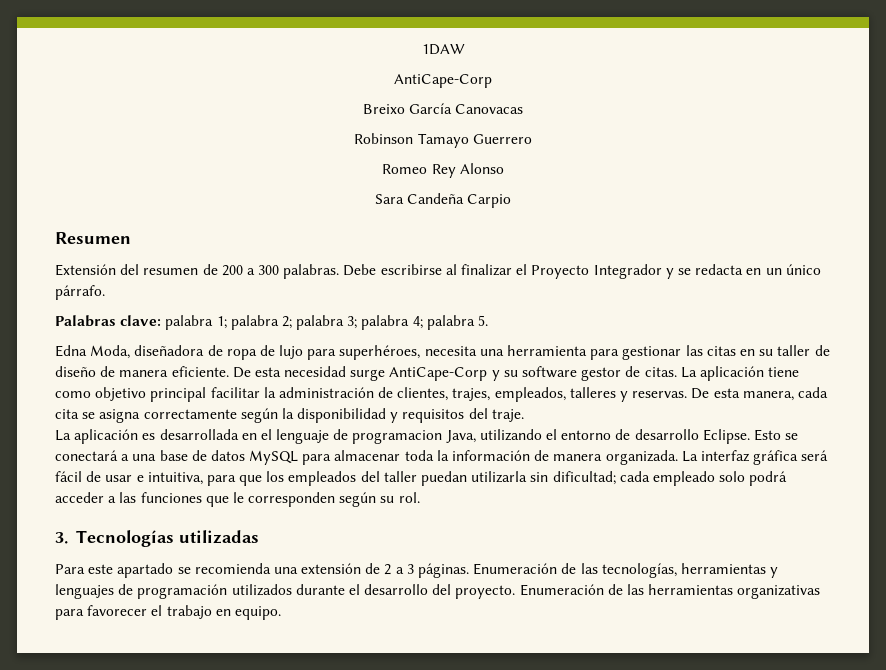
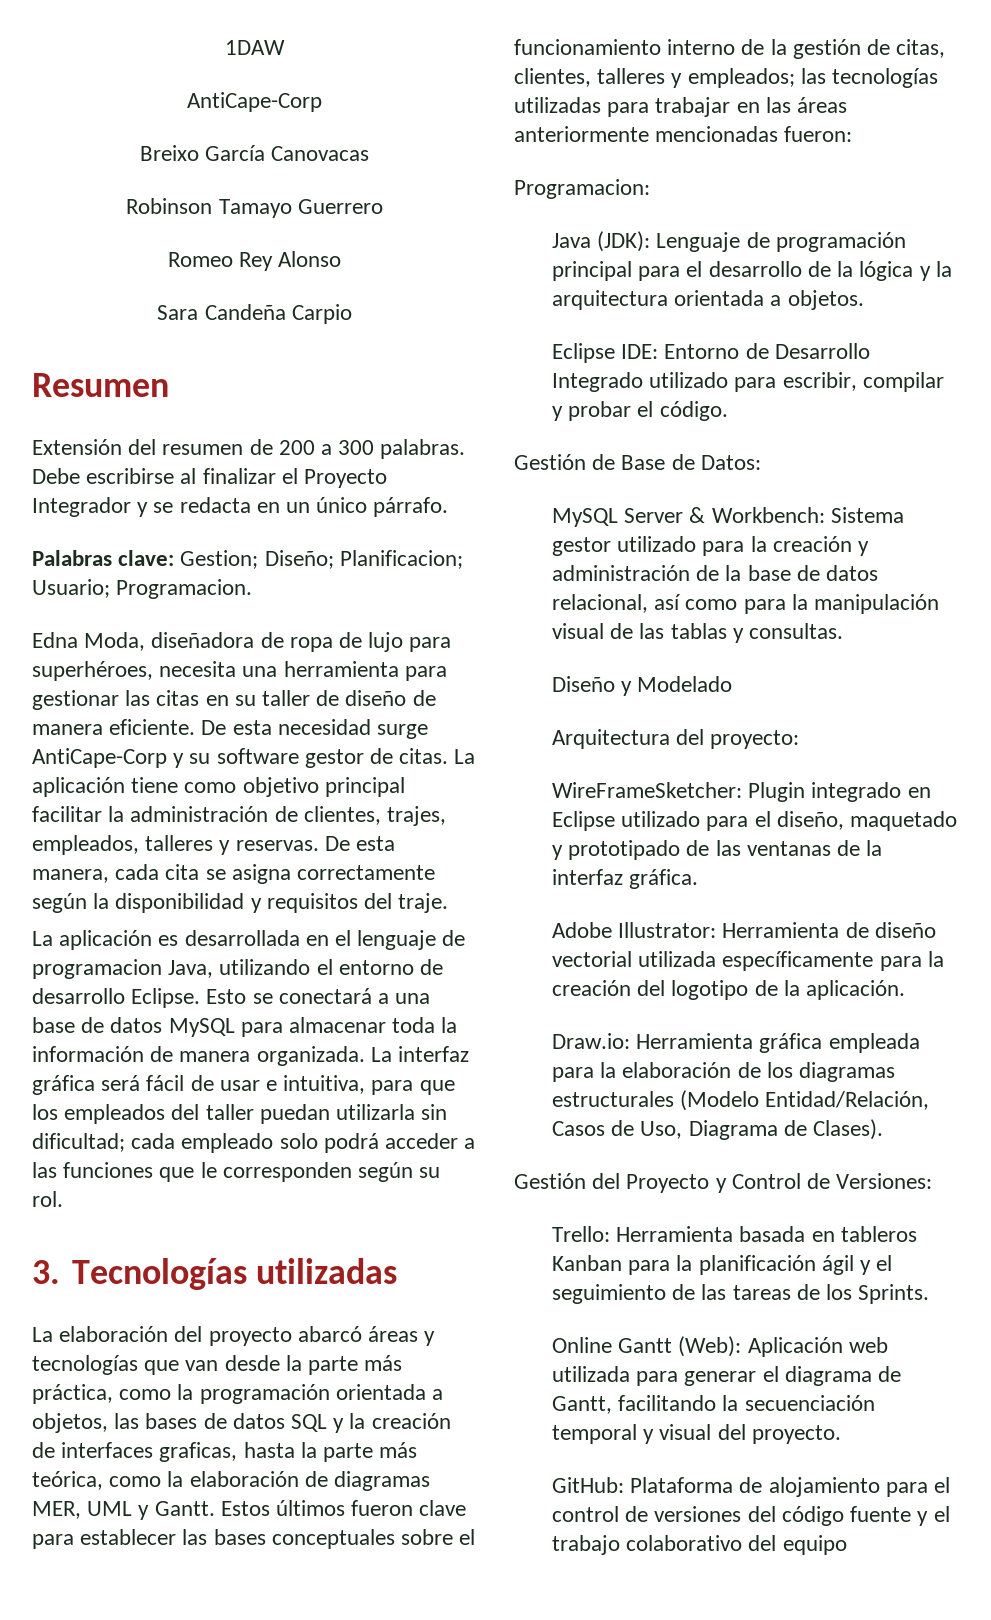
- Palabras clave: palabra 1; palabra 2; palabra 3; palabra 4; palabra 5.
+ Palabras clave: Gestion; Diseño; Planificacion; Usuario; Programacion.
- Para este apartado se recomienda una extensión de 2 a 3 páginas. Enumeración de las tecnologías, herramientas y lenguajes de programación utilizados durante el desarrollo del proyecto. Enumeración de las herramientas organizativas para favorecer el trabajo en equipo.
+ La elaboración del proyecto abarcó áreas y tecnologías que van desde la parte más práctica, como la programación orientada a objetos, las bases de datos SQL y la creación de interfaces graficas, hasta la parte más teórica, como la elaboración de diagramas MER, UML y Gantt. Estos últimos fueron clave para establecer las bases conceptuales sobre el funcionamiento interno de la gestión de citas, clientes, talleres y empleados; las tecnologías utilizadas para trabajar en las áreas anteriormente mencionadas fueron:
+ Programacion:
+ Java (JDK): Lenguaje de programación principal para el desarrollo de la lógica y la arquitectura orientada a objetos.
+ Eclipse IDE: Entorno de Desarrollo Integrado utilizado para escribir, compilar y probar el código.
+ Gestión de Base de Datos:
+ MySQL Server & Workbench: Sistema gestor utilizado para la creación y administración de la base de datos relacional, así como para la manipulación visual de las tablas y consultas.
+ Diseño y Modelado
+ Arquitectura del proyecto:
+ WireFrameSketcher: Plugin integrado en Eclipse utilizado para el diseño, maquetado y prototipado de las ventanas de la interfaz gráfica.
+ Adobe Illustrator: Herramienta de diseño vectorial utilizada específicamente para la creación del logotipo de la aplicación.
+ Draw.io: Herramienta gráfica empleada para la elaboración de los diagramas estructurales (Modelo Entidad/Relación, Casos de Uso, Diagrama de Clases).
+ Gestión del Proyecto y Control de Versiones:
+ Trello: Herramienta basada en tableros Kanban para la planificación ágil y el seguimiento de las tareas de los Sprints.
+ Online Gantt (Web): Aplicación web utilizada para generar el diagrama de Gantt, facilitando la secuenciación temporal y visual del proyecto.
+ GitHub: Plataforma de alojamiento para el control de versiones del código fuente y el trabajo colaborativo del equipo

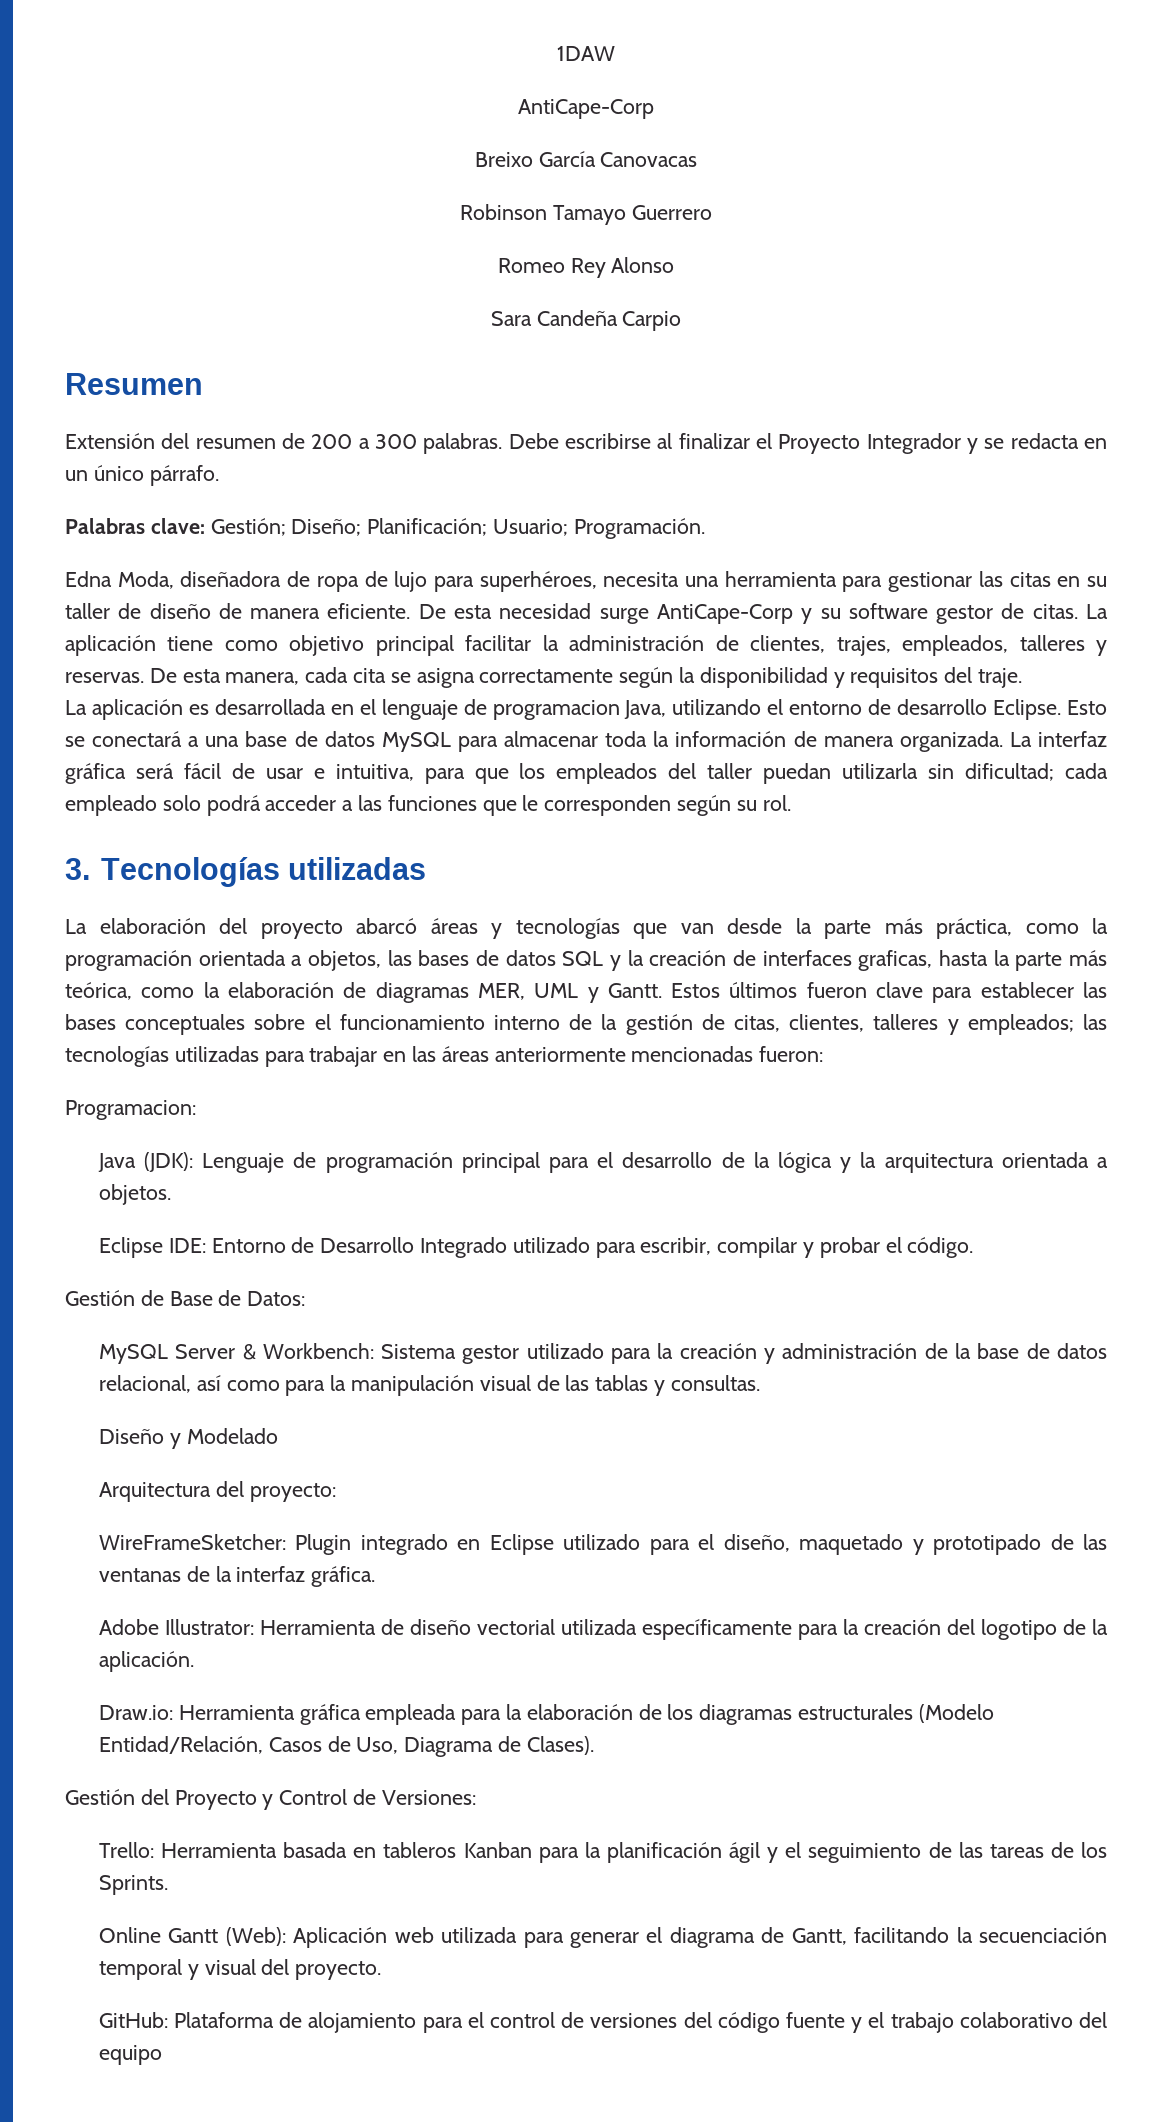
- Palabras clave: Gestion; Diseño; Planificacion; Usuario; Programacion.
+ Palabras clave: Gestión; Diseño; Planificación; Usuario; Programación.

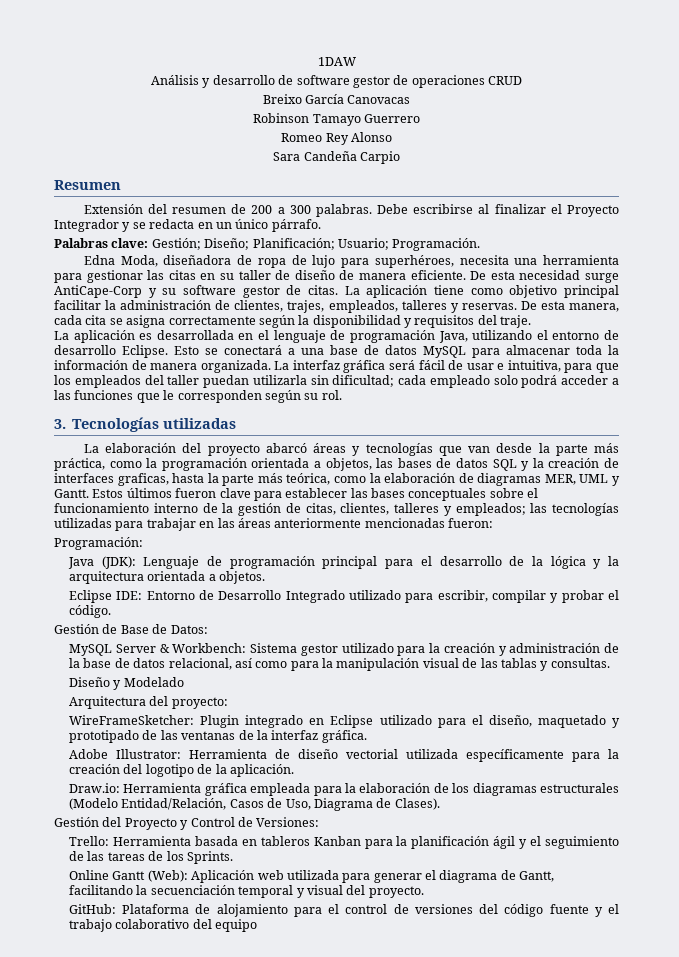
  1DAW
- AntiCape-Corp
+ Análisis y desarrollo de software gestor de operaciones CRUD
- La aplicación es desarrollada en el lenguaje de programacion Java, utilizando el entorno de desarrollo Eclipse.
+ La aplicación es desarrollada en el lenguaje de programación Java, utilizando el entorno de desarrollo Eclipse.
- Programacion:
+ Programación:

